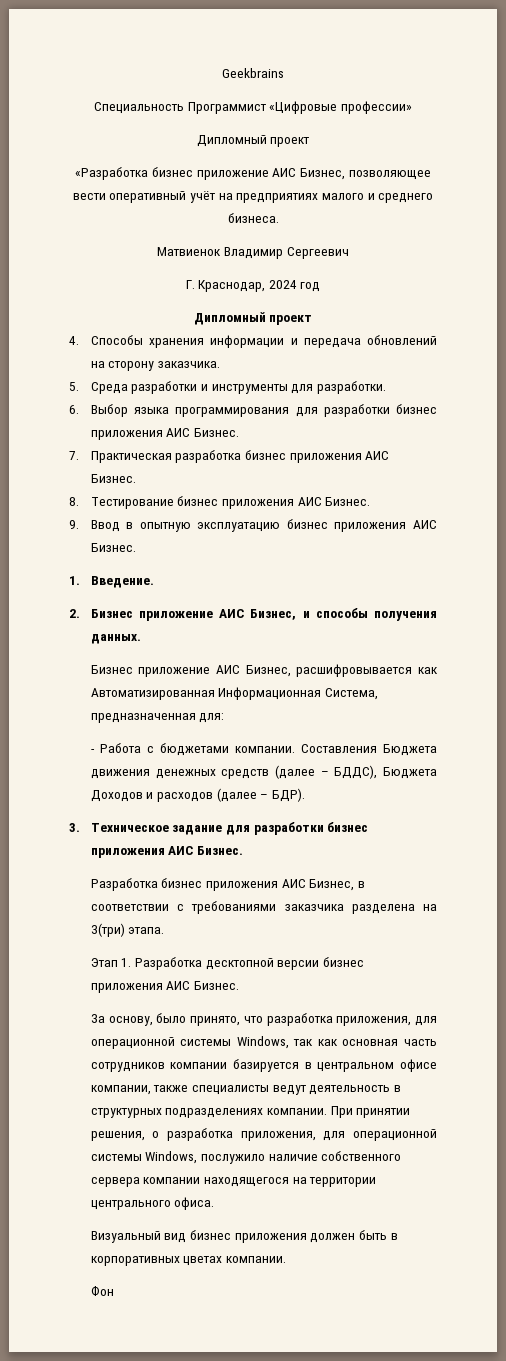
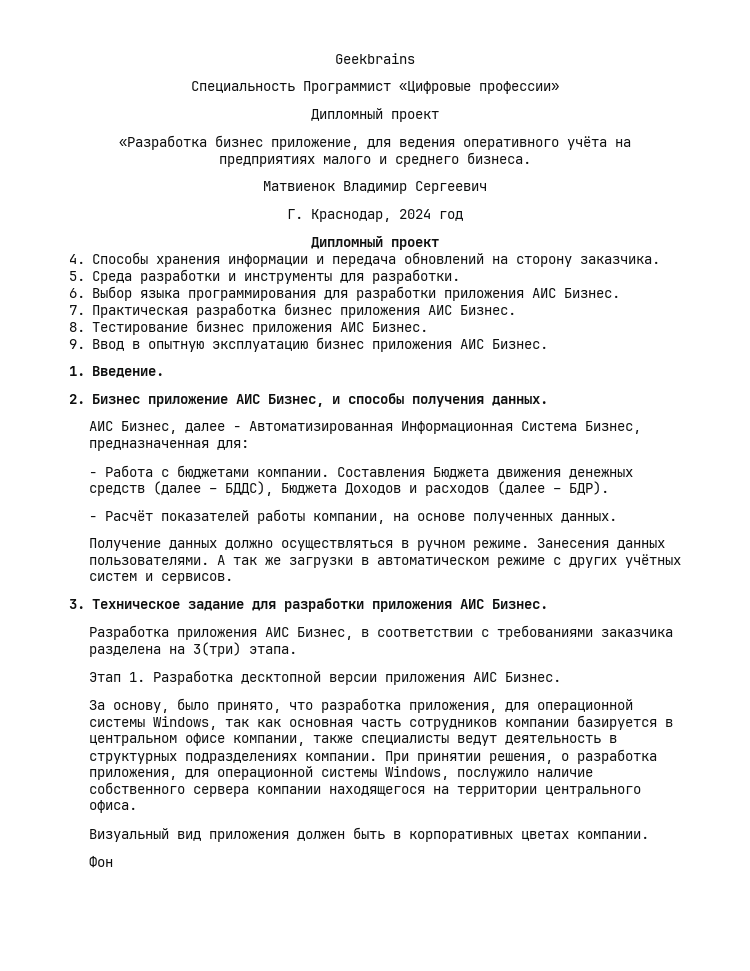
- «Разработка бизнес приложение АИС Бизнес, позволяющее вести оперативный учёт на предприятиях малого и среднего бизнеса.
+ «Разработка бизнес приложение, для ведения оперативного учёта на предприятиях малого и среднего бизнеса.
- 6. Выбор языка программирования для разработки бизнес приложения АИС Бизнес.
+ 6. Выбор языка программирования для разработки приложения АИС Бизнес.
- Бизнес приложение АИС Бизнес, расшифровывается как Автоматизированная Информационная Система, предназначенная для:
+ АИС Бизнес, далее - Автоматизированная Информационная Система Бизнес, предназначенная для:
+ - Расчёт показателей работы компании, на основе полученных данных.
+ Получение данных должно осуществляться в ручном режиме. Занесения данных пользователями. А так же загрузки в автоматическом режиме с других учётных систем и сервисов.
- 3. Техническое задание для разработки бизнес приложения АИС Бизнес.
+ 3. Техническое задание для разработки приложения АИС Бизнес.
- Разработка бизнес приложения АИС Бизнес, в соответствии с требованиями заказчика разделена на 3(три) этапа.
+ Разработка приложения АИС Бизнес, в соответствии с требованиями заказчика разделена на 3(три) этапа.
- Этап 1. Разработка десктопной версии бизнес приложения АИС Бизнес.
+ Этап 1. Разработка десктопной версии приложения АИС Бизнес.
- Визуальный вид бизнес приложения должен быть в корпоративных цветах компании.
+ Визуальный вид приложения должен быть в корпоративных цветах компании.

